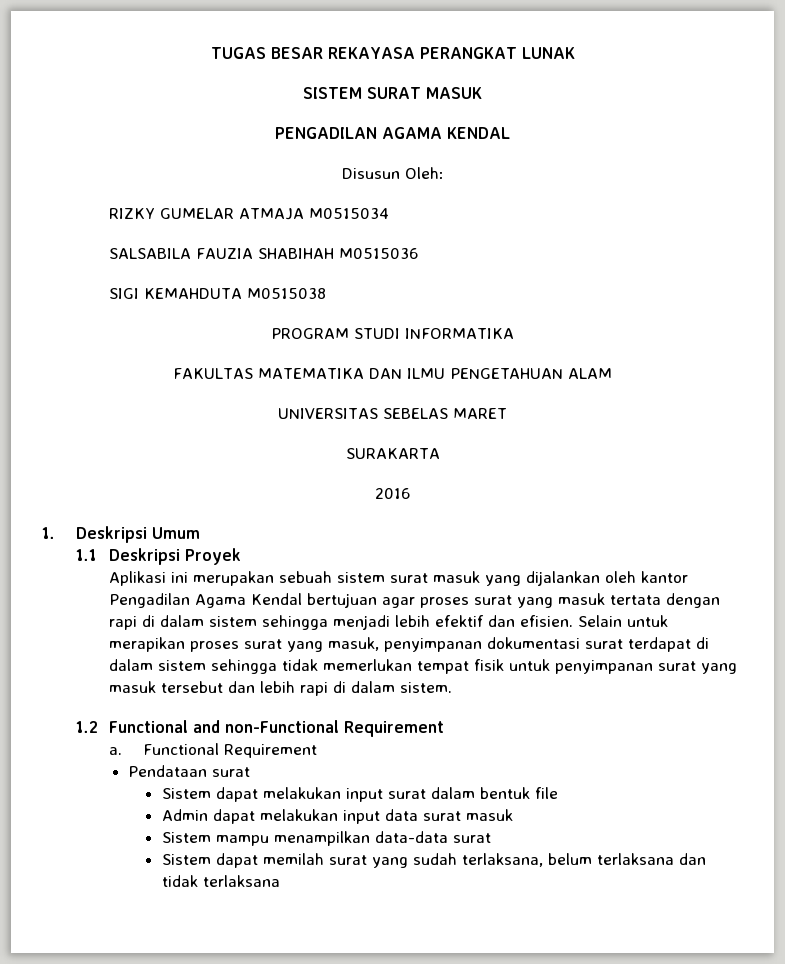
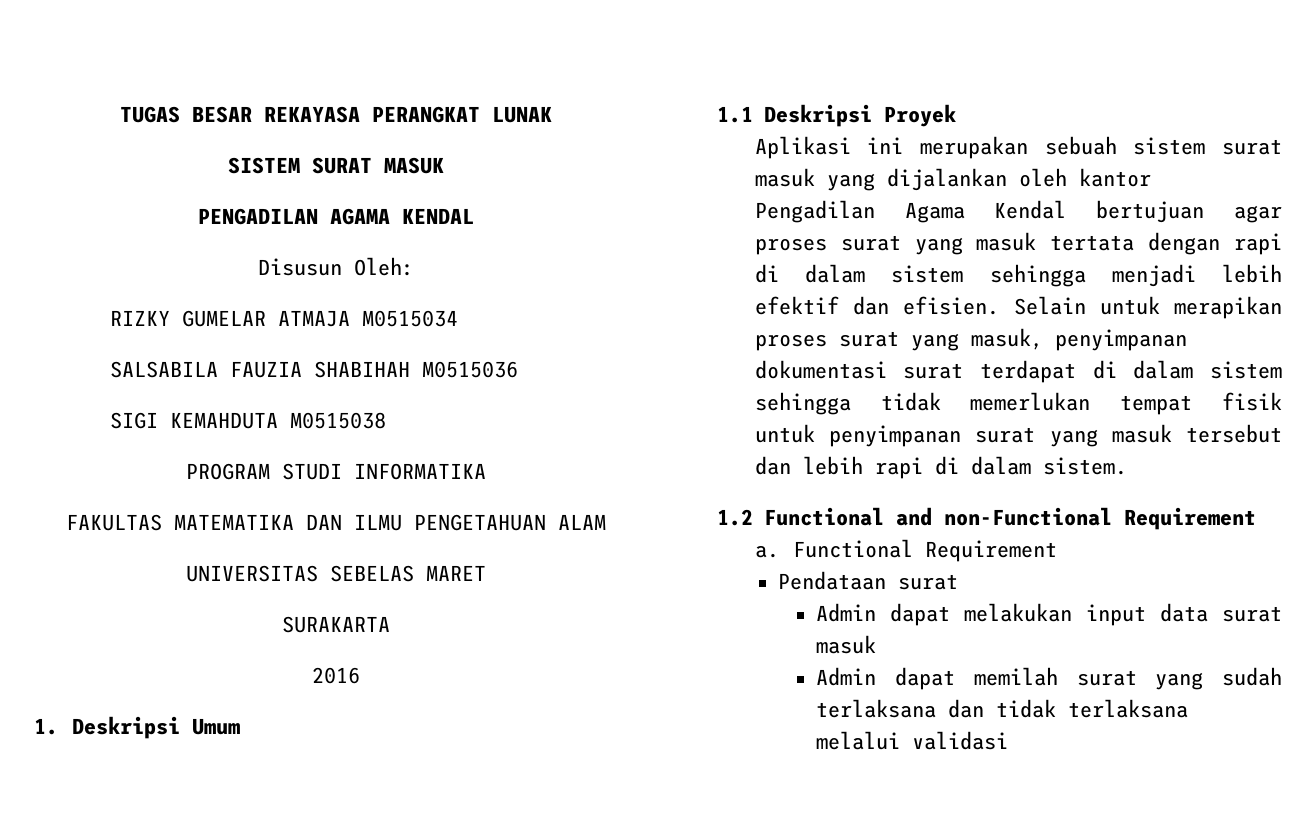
- Sistem dapat melakukan input surat dalam bentuk file
- Sistem mampu menampilkan data-data surat
- Sistem dapat memilah surat yang sudah terlaksana, belum terlaksana dan tidak terlaksana
+ Admin dapat memilah surat yang sudah terlaksana dan tidak terlaksana melalui validasi

